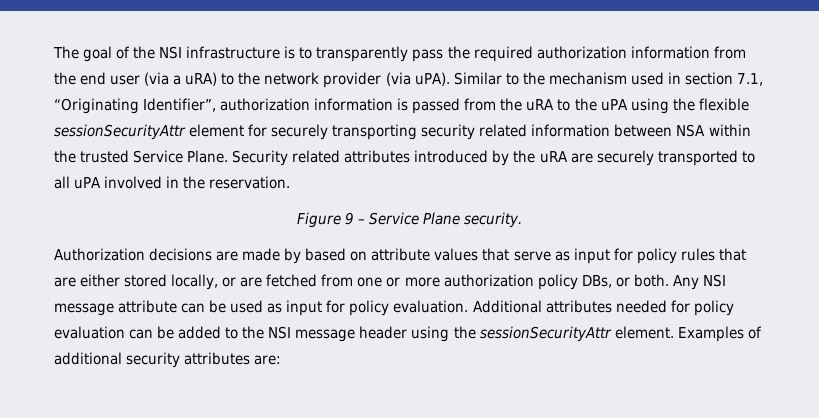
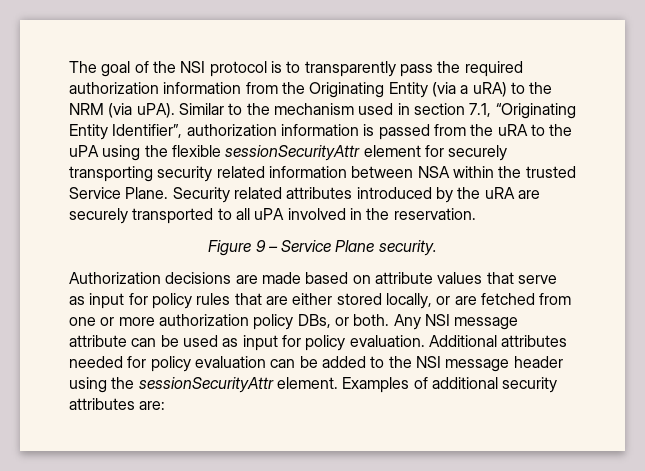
- The goal of the NSI infrastructure is to transparently pass the required authorization information from the end user (via a uRA) to the network provider (via uPA).
+ The goal of the NSI protocol is to transparently pass the required authorization information from the Originating Entity (via a uRA) to the NRM (via uPA).
- Similar to the mechanism used in section 7.1, “Originating Identifier”, authorization information is passed from the uRA to the uPA using the flexible sessionSecurityAttr element for securely transporting security related information between NSA within the trusted Service Plane.
+ Similar to the mechanism used in section 7.1, “Originating Entity Identifier”, authorization information is passed from the uRA to the uPA using the flexible sessionSecurityAttr element for securely transporting security related information between NSA within the trusted Service Plane.
- Authorization decisions are made by based on attribute values that serve as input for policy rules that are either stored locally, or are fetched from one or more authorization policy DBs, or both.
+ Authorization decisions are made based on attribute values that serve as input for policy rules that are either stored locally, or are fetched from one or more authorization policy DBs, or both.

